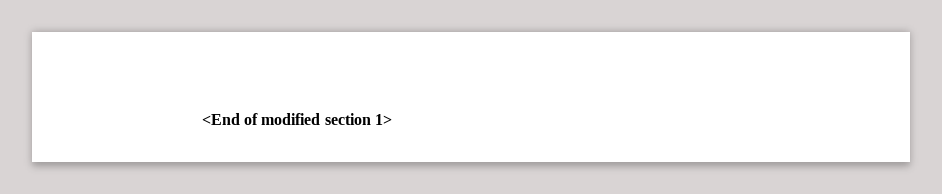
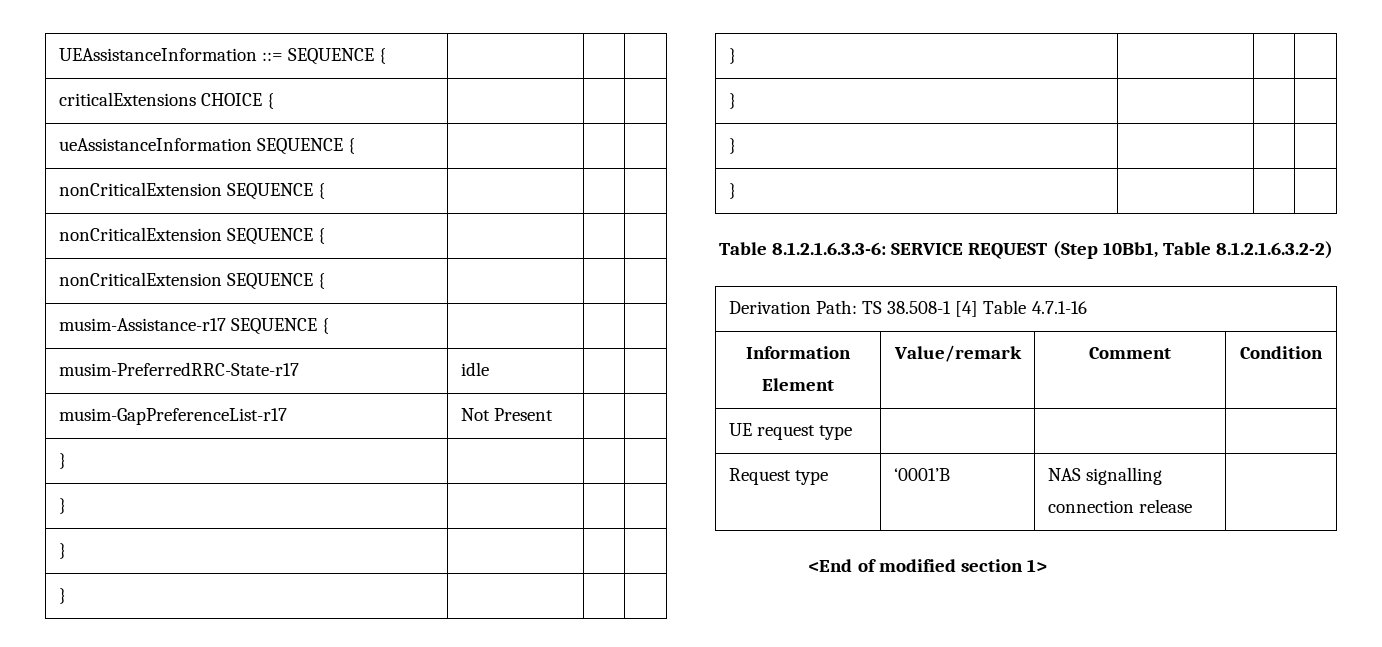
+ UEAssistanceInformation ::= SEQUENCE { | | |
+ criticalExtensions CHOICE { | | |
+ ueAssistanceInformation SEQUENCE { | | |
+ nonCriticalExtension SEQUENCE { | | |
+ nonCriticalExtension SEQUENCE { | | |
+ nonCriticalExtension SEQUENCE { | | |
+ musim-Assistance-r17 SEQUENCE { | | |
+ musim-PreferredRRC-State-r17 | idle | |
+ musim-GapPreferenceList-r17 | Not Present | |
+ } | | |
+ } | | |
+ } | | |
+ } | | |
+ } | | |
+ } | | |
+ } | | |
+ } | | |
+ Table 8.1.2.1.6.3.3-6: SERVICE REQUEST (Step 10Bb1, Table 8.1.2.1.6.3.2-2)
+ Derivation Path: TS 38.508-1 [4] Table 4.7.1-16
+ Information Element | Value/remark | Comment | Condition
+ UE request type | | |
+ Request type | ‘0001’B | NAS signalling connection release |

